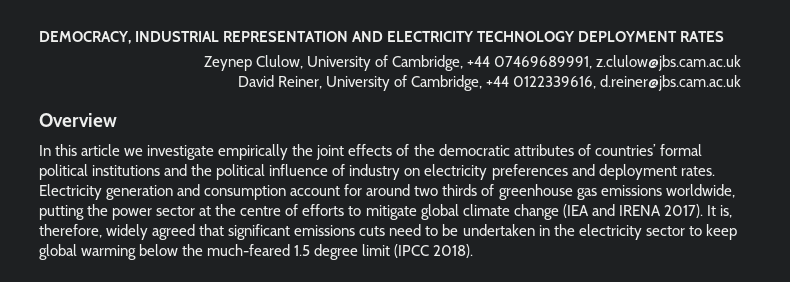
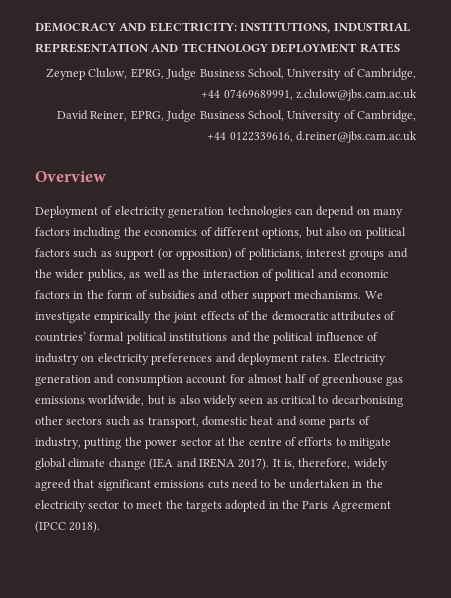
- DEMOCRACY, INDUSTRIAL REPRESENTATION AND ELECTRICITY TECHNOLOGY DEPLOYMENT RATES
+ DEMOCRACY AND ELECTRICITY: INSTITUTIONS, INDUSTRIAL REPRESENTATION AND TECHNOLOGY DEPLOYMENT RATES
- Zeynep Clulow, University of Cambridge, +44 07469689991, z.clulow@jbs.cam.ac.uk
+ Zeynep Clulow, EPRG, Judge Business School, University of Cambridge, +44 07469689991, z.clulow@jbs.cam.ac.uk
- David Reiner, University of Cambridge, +44 0122339616, d.reiner@jbs.cam.ac.uk
+ David Reiner, EPRG, Judge Business School, University of Cambridge, +44 0122339616, d.reiner@jbs.cam.ac.uk
- In this article we investigate empirically the joint effects of the democratic attributes of countries’ formal political institutions and the political influence of industry on electricity preferences and deployment rates.
+ Deployment of electricity generation technologies can depend on many factors including the economics of different options, but also on political factors such as support (or opposition) of politicians, interest groups and the wider publics, as well as the interaction of political and economic factors in the form of subsidies and other support mechanisms. We investigate empirically the joint effects of the democratic attributes of countries’ formal political institutions and the political influence of industry on electricity preferences and deployment rates.
- Electricity generation and consumption account for around two thirds of greenhouse gas emissions worldwide, putting the power sector at the centre of efforts to mitigate global climate change (IEA and IRENA 2017).
+ Electricity generation and consumption account for almost half of greenhouse gas emissions worldwide, but is also widely seen as critical to decarbonising other sectors such as transport, domestic heat and some parts of industry, putting the power sector at the centre of efforts to mitigate global climate change (IEA and IRENA 2017).
- It is, therefore, widely agreed that significant emissions cuts need to be undertaken in the electricity sector to keep global warming below the much-feared 1.5 degree limit (IPCC 2018).
+ It is, therefore, widely agreed that significant emissions cuts need to be undertaken in the electricity sector to meet the targets adopted in the Paris Agreement (IPCC 2018).

